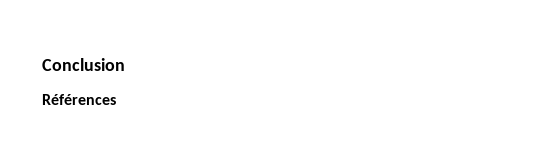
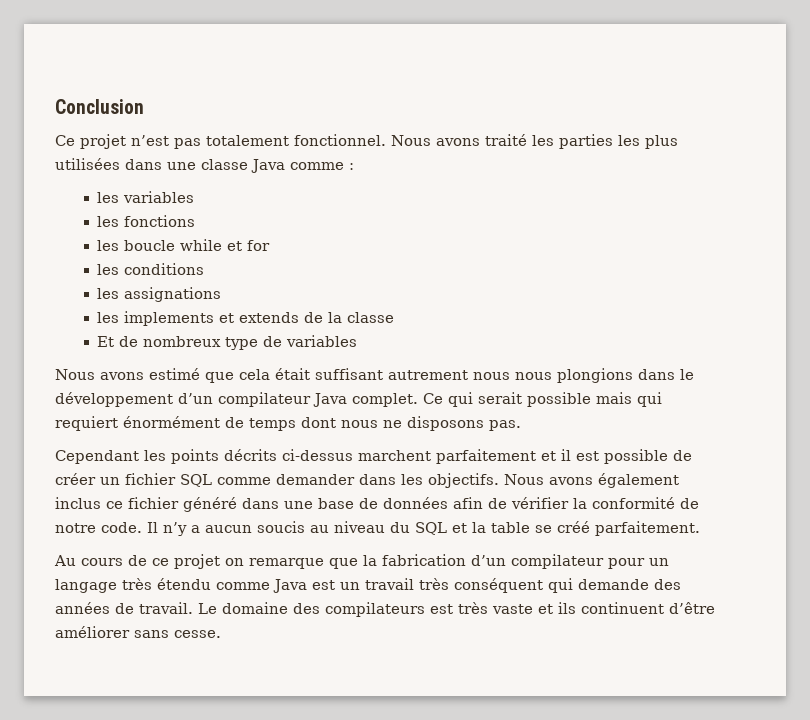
- Références
+ Ce projet n’est pas totalement fonctionnel. Nous avons traité les parties les plus utilisées dans une classe Java comme :
+ les variables
+ les fonctions
+ les boucle while et for
+ les conditions
+ les assignations
+ les implements et extends de la classe
+ Et de nombreux type de variables
+ Nous avons estimé que cela était suffisant autrement nous nous plongions dans le développement d’un compilateur Java complet. Ce qui serait possible mais qui requiert énormément de temps dont nous ne disposons pas.
+ Cependant les points décrits ci-dessus marchent parfaitement et il est possible de créer un fichier SQL comme demander dans les objectifs. Nous avons également inclus ce fichier généré dans une base de données afin de vérifier la conformité de notre code. Il n’y a aucun soucis au niveau du SQL et la table se créé parfaitement.
+ Au cours de ce projet on remarque que la fabrication d’un compilateur pour un langage très étendu comme Java est un travail très conséquent qui demande des années de travail. Le domaine des compilateurs est très vaste et ils continuent d’être améliorer sans cesse.

